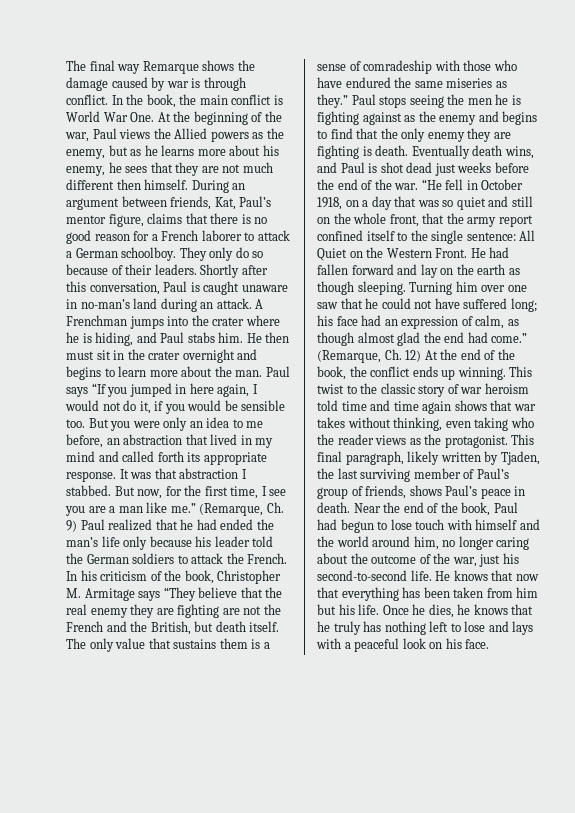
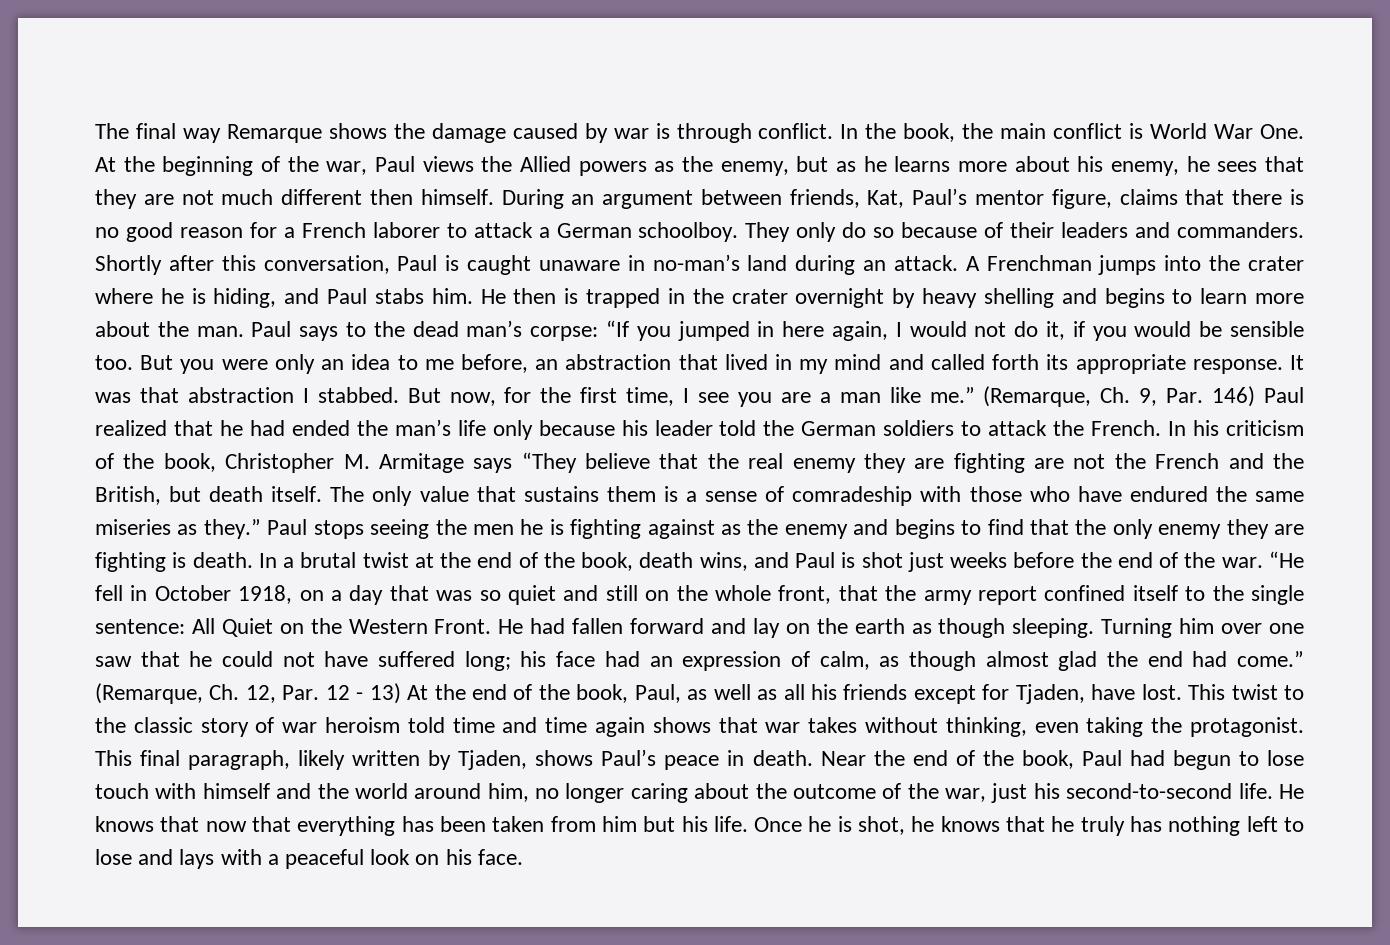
- They only do so because of their leaders.
+ They only do so because of their leaders and commanders.
- He then must sit in the crater overnight and begins to learn more about the man.
+ He then is trapped in the crater overnight by heavy shelling and begins to learn more about the man.
- Paul says “If you jumped in here again, I would not do it, if you would be sensible too.
+ Paul says to the dead man’s corpse: “If you jumped in here again, I would not do it, if you would be sensible too.
- (Remarque, Ch. 9) Paul realized that he had ended the man’s life only because his leader told the German soldiers to attack the French.
+ (Remarque, Ch. 9, Par. 146) Paul realized that he had ended the man’s life only because his leader told the German soldiers to attack the French.
- Eventually death wins, and Paul is shot dead just weeks before the end of the war.
+ In a brutal twist at the end of the book, death wins, and Paul is shot just weeks before the end of the war.
- (Remarque, Ch. 12) At the end of the book, the conflict ends up winning.
+ (Remarque, Ch. 12, Par. 12 - 13) At the end of the book, Paul, as well as all his friends except for Tjaden, have lost.
- This twist to the classic story of war heroism told time and time again shows that war takes without thinking, even taking who the reader views as the protagonist.
+ This twist to the classic story of war heroism told time and time again shows that war takes without thinking, even taking the protagonist.
- This final paragraph, likely written by Tjaden, the last surviving member of Paul’s group of friends, shows Paul’s peace in death.
+ This final paragraph, likely written by Tjaden, shows Paul’s peace in death.
- Once he dies, he knows that he truly has nothing left to lose and lays with a peaceful look on his face.
+ Once he is shot, he knows that he truly has nothing left to lose and lays with a peaceful look on his face.

